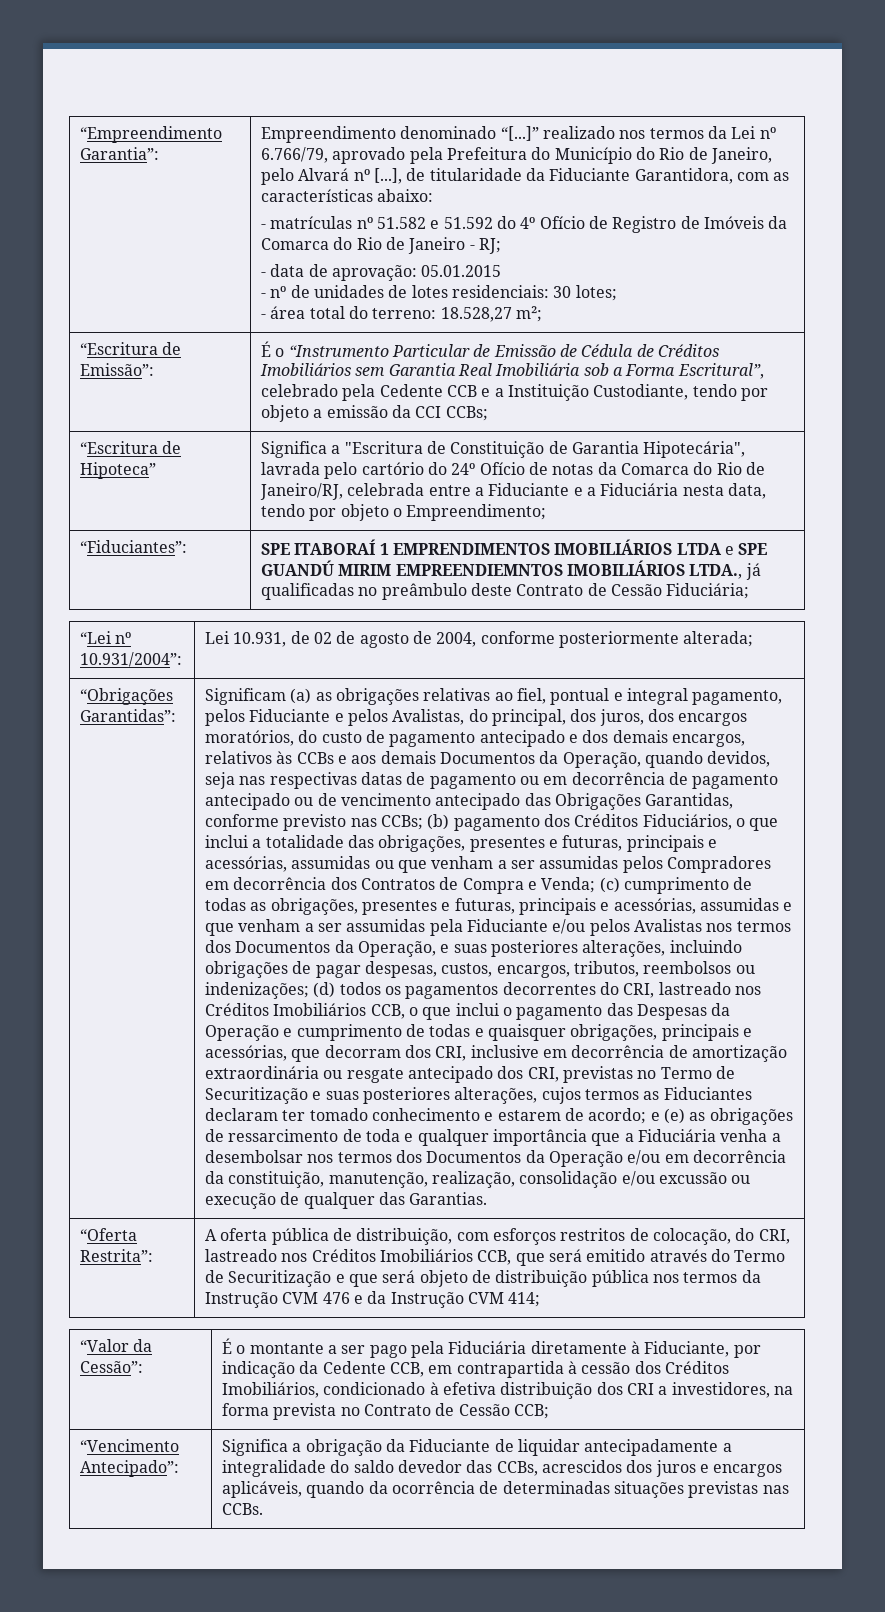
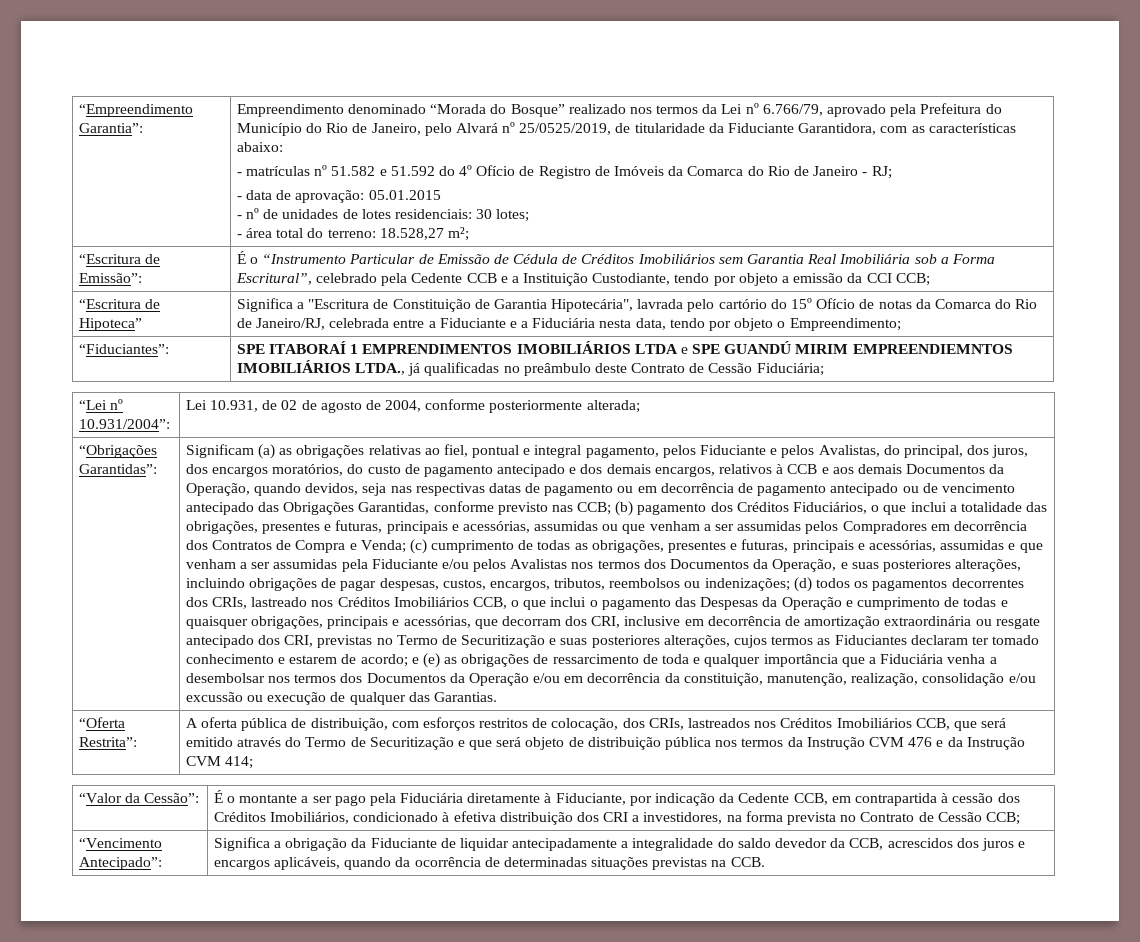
- Empreendimento denominado “[...]” realizado nos termos da Lei nº 6.766/79, aprovado pela Prefeitura do Município do Rio de Janeiro, pelo Alvará nº [...], de titularidade da Fiduciante Garantidora, com as características abaixo:
+ Empreendimento denominado “Morada do Bosque” realizado nos termos da Lei nº 6.766/79, aprovado pela Prefeitura do Município do Rio de Janeiro, pelo Alvará nº 25/0525/2019, de titularidade da Fiduciante Garantidora, com as características abaixo:
- “Escritura de Emissão”: | É o “Instrumento Particular de Emissão de Cédula de Créditos Imobiliários sem Garantia Real Imobiliária sob a Forma Escritural”, celebrado pela Cedente CCB e a Instituição Custodiante, tendo por objeto a emissão da CCI CCBs;
+ “Escritura de Emissão”: | É o “Instrumento Particular de Emissão de Cédula de Créditos Imobiliários sem Garantia Real Imobiliária sob a Forma Escritural”, celebrado pela Cedente CCB e a Instituição Custodiante, tendo por objeto a emissão da CCI CCB;
- “Escritura de Hipoteca” | Significa a "Escritura de Constituição de Garantia Hipotecária", lavrada pelo cartório do 24º Ofício de notas da Comarca do Rio de Janeiro/RJ, celebrada entre a Fiduciante e a Fiduciária nesta data, tendo por objeto o Empreendimento;
+ “Escritura de Hipoteca” | Significa a "Escritura de Constituição de Garantia Hipotecária", lavrada pelo cartório do 15º Ofício de notas da Comarca do Rio de Janeiro/RJ, celebrada entre a Fiduciante e a Fiduciária nesta data, tendo por objeto o Empreendimento;
- Significam (a) as obrigações relativas ao fiel, pontual e integral pagamento, pelos Fiduciante e pelos Avalistas, do principal, dos juros, dos encargos moratórios, do custo de pagamento antecipado e dos demais encargos, relativos às CCBs e aos demais Documentos da Operação, quando devidos, seja nas respectivas datas de pagamento ou em decorrência de pagamento antecipado ou de vencimento antecipado das Obrigações Garantidas, conforme previsto nas CCBs;
+ Significam (a) as obrigações relativas ao fiel, pontual e integral pagamento, pelos Fiduciante e pelos Avalistas, do principal, dos juros, dos encargos moratórios, do custo de pagamento antecipado e dos demais encargos, relativos à CCB e aos demais Documentos da Operação, quando devidos, seja nas respectivas datas de pagamento ou em decorrência de pagamento antecipado ou de vencimento antecipado das Obrigações Garantidas, conforme previsto nas CCB;
- (d) todos os pagamentos decorrentes do CRI, lastreado nos Créditos Imobiliários CCB, o que inclui o pagamento das Despesas da Operação e cumprimento de todas e quaisquer obrigações, principais e acessórias, que decorram dos CRI, inclusive em decorrência de amortização extraordinária ou resgate antecipado dos CRI, previstas no Termo de Securitização e suas posteriores alterações, cujos termos as Fiduciantes declaram ter tomado conhecimento e estarem de acordo;
+ (d) todos os pagamentos decorrentes dos CRIs, lastreado nos Créditos Imobiliários CCB, o que inclui o pagamento das Despesas da Operação e cumprimento de todas e quaisquer obrigações, principais e acessórias, que decorram dos CRI, inclusive em decorrência de amortização extraordinária ou resgate antecipado dos CRI, previstas no Termo de Securitização e suas posteriores alterações, cujos termos as Fiduciantes declaram ter tomado conhecimento e estarem de acordo;
- A oferta pública de distribuição, com esforços restritos de colocação, do CRI, lastreado nos Créditos Imobiliários CCB, que será emitido através do Termo de Securitização e que será objeto de distribuição pública nos termos da Instrução CVM 476 e da Instrução CVM 414;
+ A oferta pública de distribuição, com esforços restritos de colocação, dos CRIs, lastreados nos Créditos Imobiliários CCB, que será emitido através do Termo de Securitização e que será objeto de distribuição pública nos termos da Instrução CVM 476 e da Instrução CVM 414;
- “Vencimento Antecipado”: | Significa a obrigação da Fiduciante de liquidar antecipadamente a integralidade do saldo devedor das CCBs, acrescidos dos juros e encargos aplicáveis, quando da ocorrência de determinadas situações previstas nas CCBs.
+ “Vencimento Antecipado”: | Significa a obrigação da Fiduciante de liquidar antecipadamente a integralidade do saldo devedor da CCB, acrescidos dos juros e encargos aplicáveis, quando da ocorrência de determinadas situações previstas na CCB.

